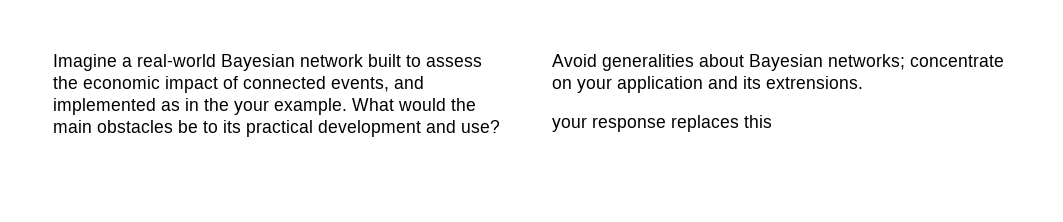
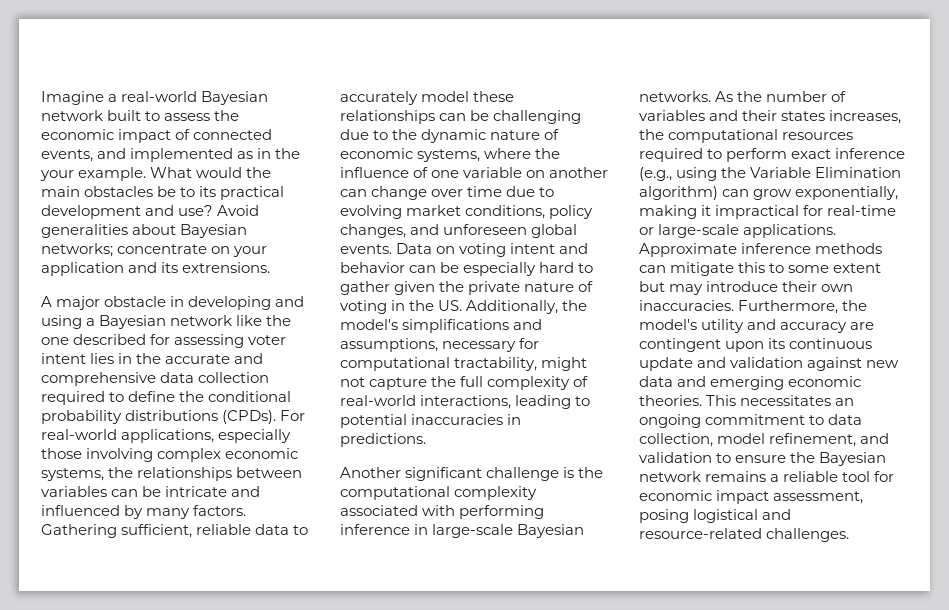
- your response replaces this
+ A major obstacle in developing and using a Bayesian network like the one described for assessing voter intent lies in the accurate and comprehensive data collection required to define the conditional probability distributions (CPDs). For real-world applications, especially those involving complex economic systems, the relationships between variables can be intricate and influenced by many factors. Gathering sufficient, reliable data to accurately model these relationships can be challenging due to the dynamic nature of economic systems, where the influence of one variable on another can change over time due to evolving market conditions, policy changes, and unforeseen global events. Data on voting intent and behavior can be especially hard to gather given the private nature of voting in the US. Additionally, the model's simplifications and assumptions, necessary for computational tractability, might not capture the full complexity of real-world interactions, leading to potential inaccuracies in predictions.
+ Another significant challenge is the computational complexity associated with performing inference in large-scale Bayesian networks. As the number of variables and their states increases, the computational resources required to perform exact inference (e.g., using the Variable Elimination algorithm) can grow exponentially, making it impractical for real-time or large-scale applications. Approximate inference methods can mitigate this to some extent but may introduce their own inaccuracies. Furthermore, the model's utility and accuracy are contingent upon its continuous update and validation against new data and emerging economic theories. This necessitates an ongoing commitment to data collection, model refinement, and validation to ensure the Bayesian network remains a reliable tool for economic impact assessment, posing logistical and resource-related challenges.

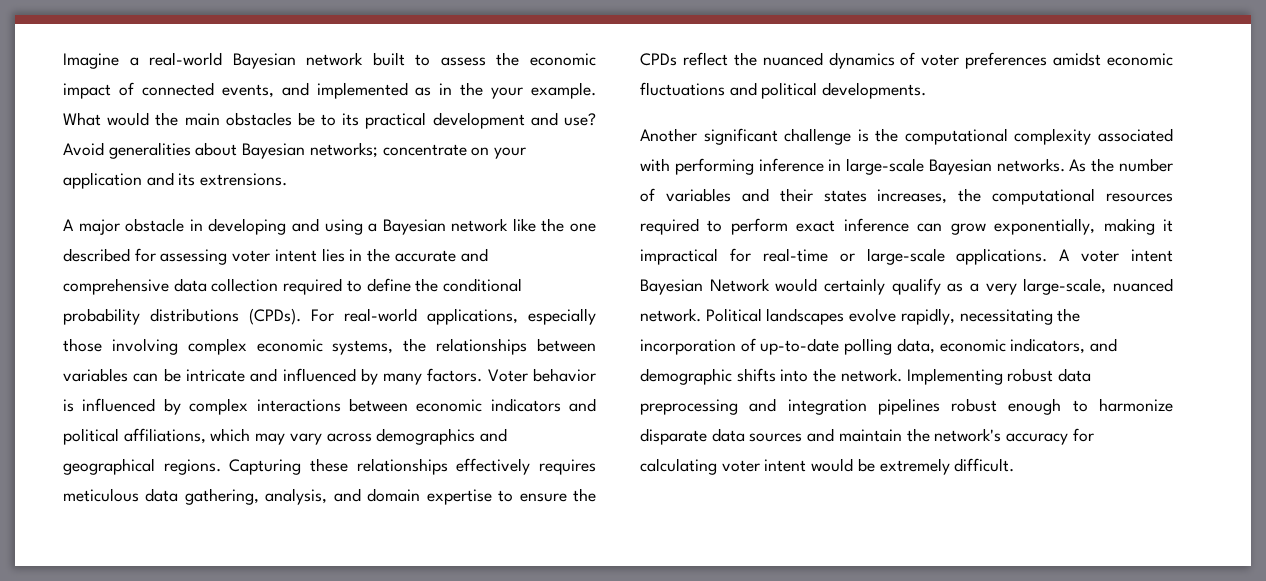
- Gathering sufficient, reliable data to accurately model these relationships can be challenging due to the dynamic nature of economic systems, where the influence of one variable on another can change over time due to evolving market conditions, policy changes, and unforeseen global events. Data on voting intent and behavior can be especially hard to gather given the private nature of voting in the US. Additionally, the model's simplifications and assumptions, necessary for computational tractability, might not capture the full complexity of real-world interactions, leading to potential inaccuracies in predictions.
+ Voter behavior is influenced by complex interactions between economic indicators and political affiliations, which may vary across demographics and geographical regions. Capturing these relationships effectively requires meticulous data gathering, analysis, and domain expertise to ensure the CPDs reflect the nuanced dynamics of voter preferences amidst economic fluctuations and political developments.
- As the number of variables and their states increases, the computational resources required to perform exact inference (e.g., using the Variable Elimination algorithm) can grow exponentially, making it impractical for real-time or large-scale applications.
+ As the number of variables and their states increases, the computational resources required to perform exact inference can grow exponentially, making it impractical for real-time or large-scale applications.
- Approximate inference methods can mitigate this to some extent but may introduce their own inaccuracies. Furthermore, the model's utility and accuracy are contingent upon its continuous update and validation against new data and emerging economic theories. This necessitates an ongoing commitment to data collection, model refinement, and validation to ensure the Bayesian network remains a reliable tool for economic impact assessment, posing logistical and resource-related challenges.
+ A voter intent Bayesian Network would certainly qualify as a very large-scale, nuanced network. Political landscapes evolve rapidly, necessitating the incorporation of up-to-date polling data, economic indicators, and demographic shifts into the network. Implementing robust data preprocessing and integration pipelines robust enough to harmonize disparate data sources and maintain the network's accuracy for calculating voter intent would be extremely difficult.

